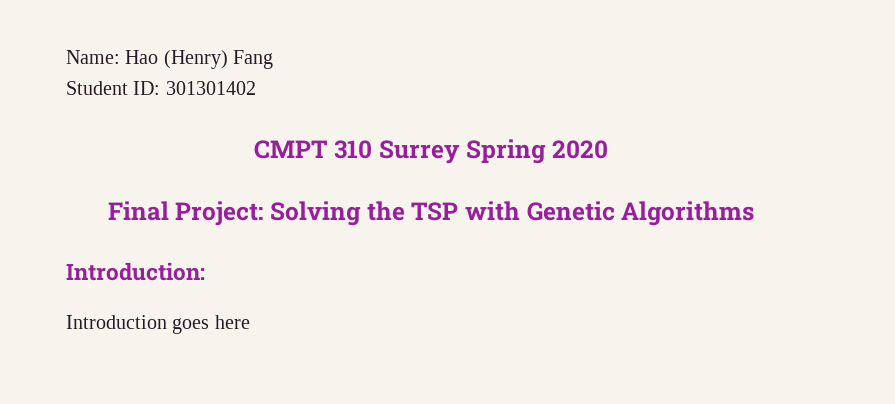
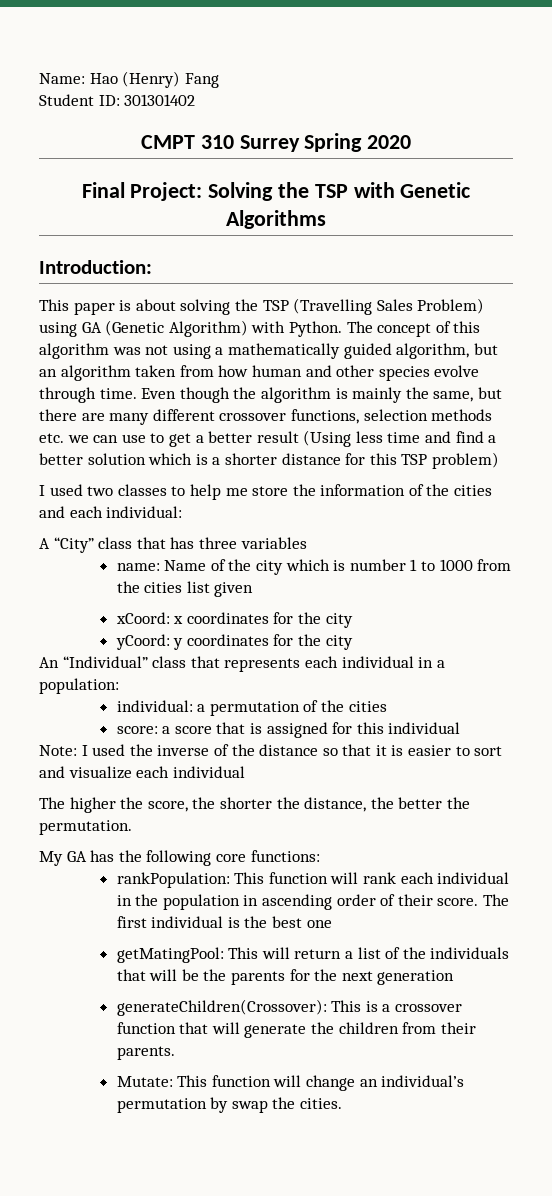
- Introduction goes here
+ This paper is about solving the TSP (Travelling Sales Problem) using GA (Genetic Algorithm) with Python. The concept of this algorithm was not using a mathematically guided algorithm, but an algorithm taken from how human and other species evolve through time. Even though the algorithm is mainly the same, but there are many different crossover functions, selection methods etc. we can use to get a better result (Using less time and find a better solution which is a shorter distance for this TSP problem)
+ I used two classes to help me store the information of the cities and each individual:
+ A “City” class that has three variables
+ name: Name of the city which is number 1 to 1000 from the cities list given
+ xCoord: x coordinates for the city
+ yCoord: y coordinates for the city
+ An “Individual” class that represents each individual in a population:
+ individual: a permutation of the cities
+ score: a score that is assigned for this individual
+ Note: I used the inverse of the distance so that it is easier to sort and visualize each individual
+ The higher the score, the shorter the distance, the better the permutation.
+ My GA has the following core functions:
+ rankPopulation: This function will rank each individual in the population in ascending order of their score. The first individual is the best one
+ getMatingPool: This will return a list of the individuals that will be the parents for the next generation
+ generateChildren(Crossover): This is a crossover function that will generate the children from their parents.
+ Mutate: This function will change an individual’s permutation by swap the cities.

